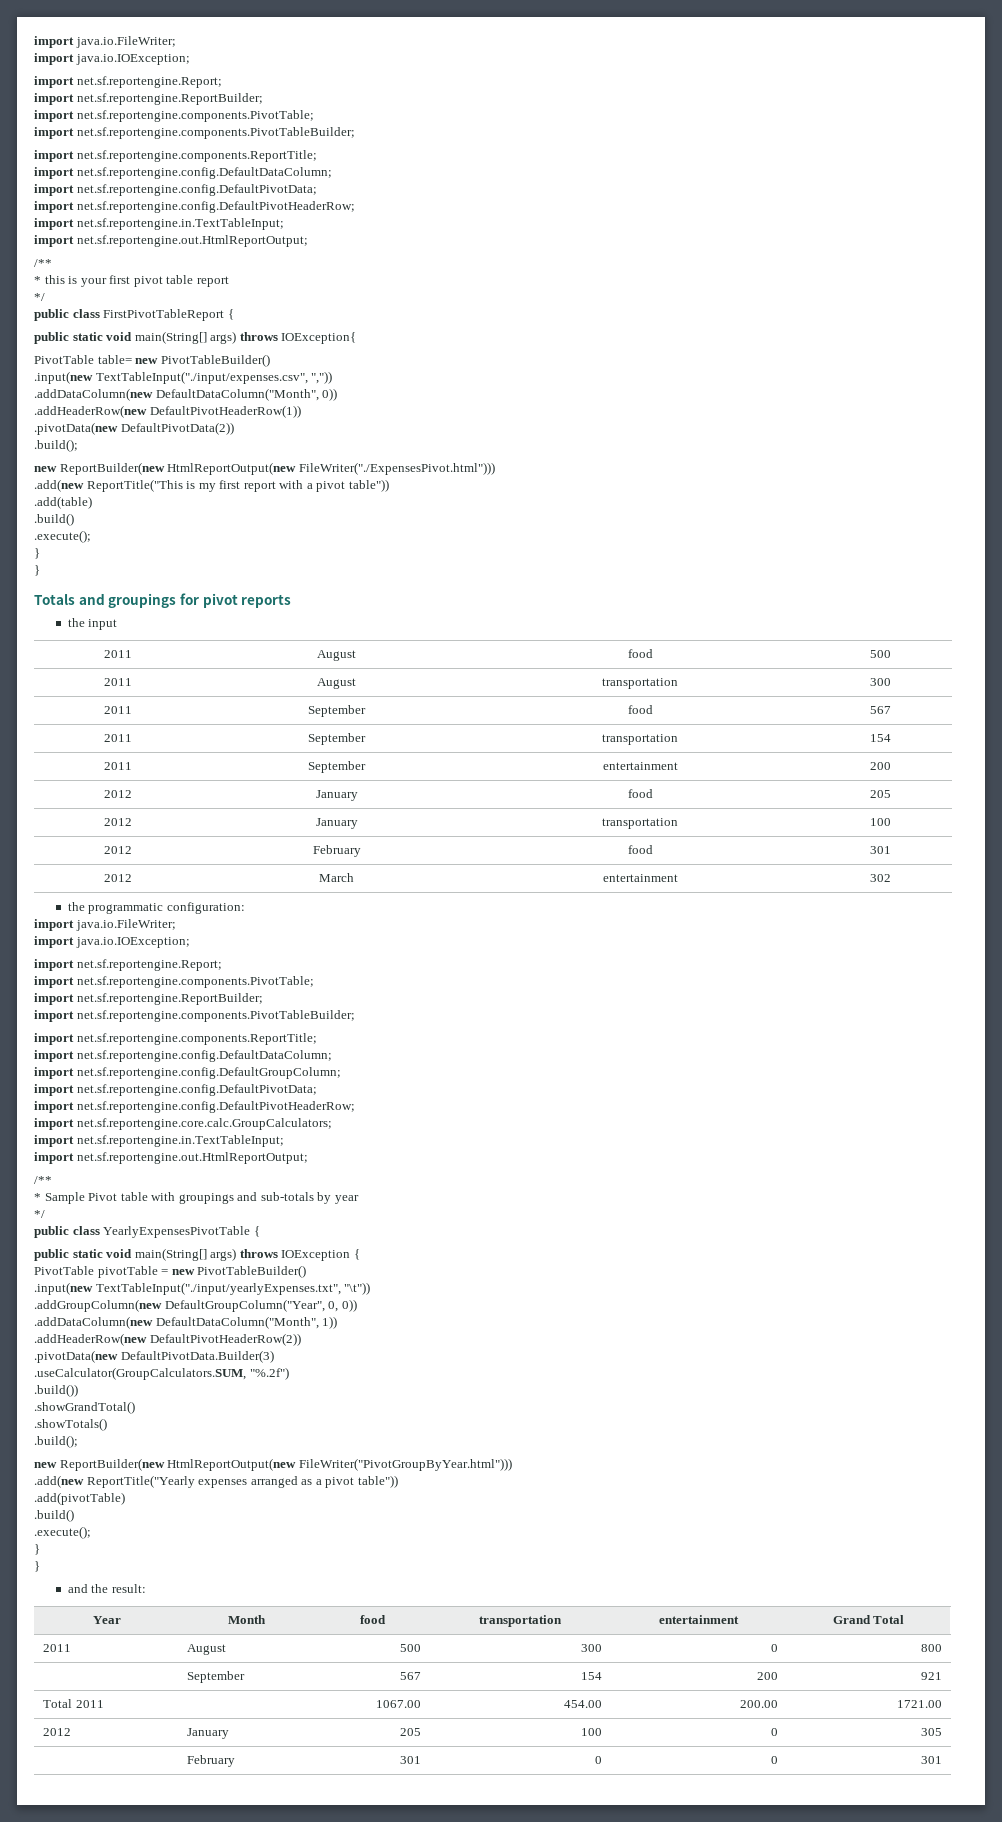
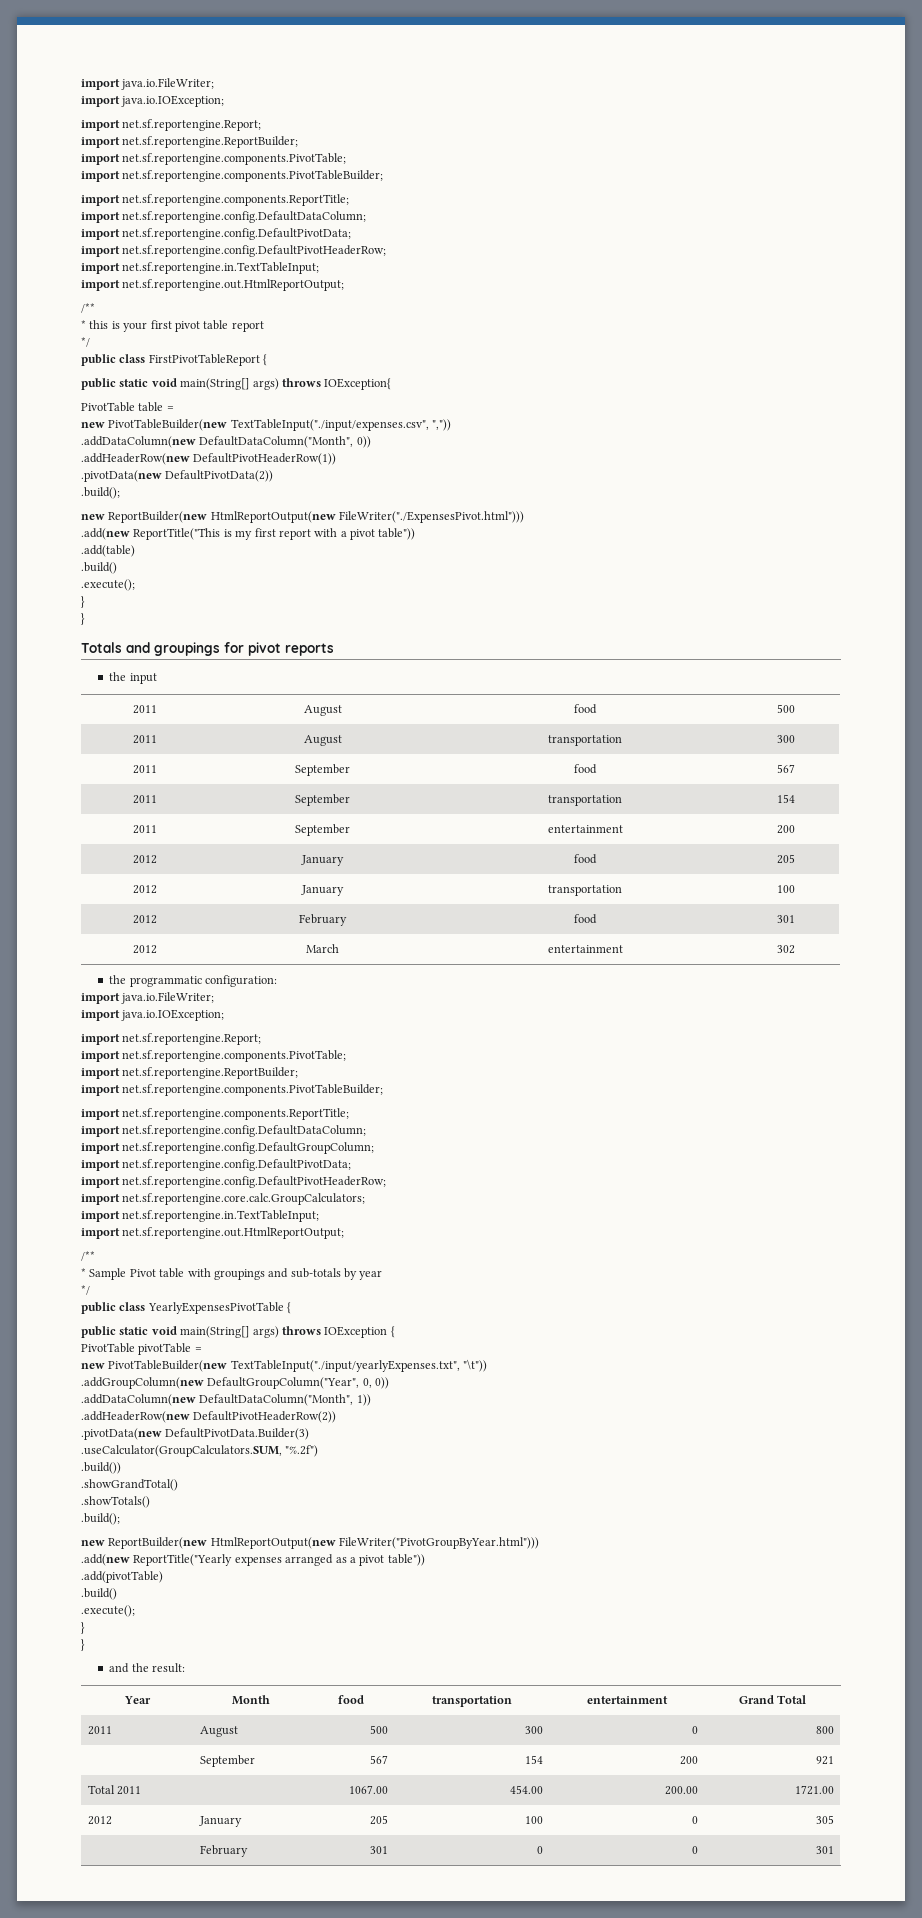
- PivotTable table= new PivotTableBuilder()
- .input(new TextTableInput("./input/expenses.csv", ","))
+ PivotTable table =
+ new PivotTableBuilder(new TextTableInput("./input/expenses.csv", ","))
- PivotTable pivotTable = new PivotTableBuilder()
- .input(new TextTableInput("./input/yearlyExpenses.txt", "\t"))
+ PivotTable pivotTable =
+ new PivotTableBuilder(new TextTableInput("./input/yearlyExpenses.txt", "\t"))

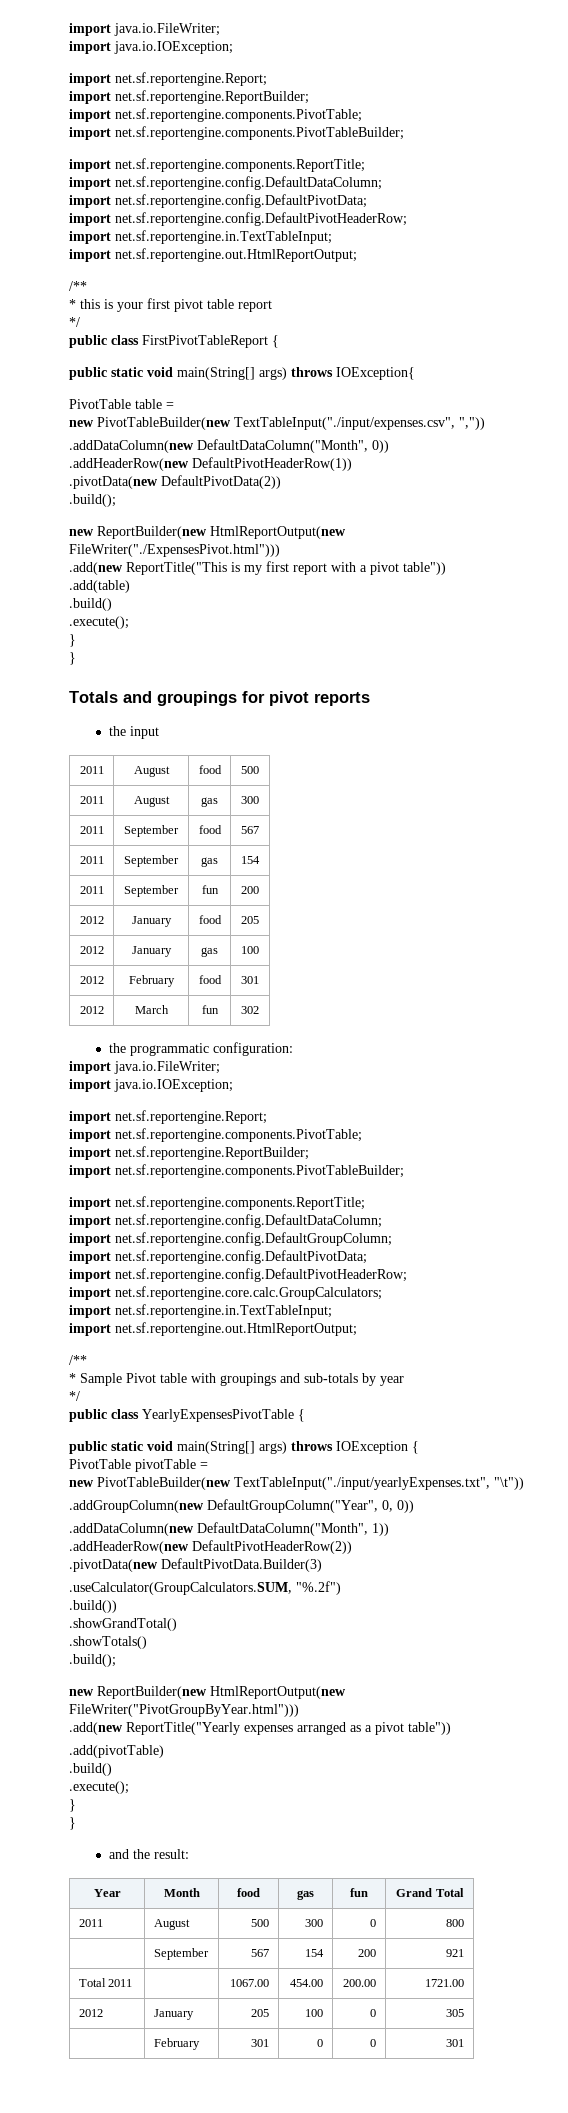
- 2011 | August | transportation | 300
+ 2011 | August | gas | 300
- 2011 | September | transportation | 154
+ 2011 | September | gas | 154
- 2011 | September | entertainment | 200
+ 2011 | September | fun | 200
- 2012 | January | transportation | 100
+ 2012 | January | gas | 100
- 2012 | March | entertainment | 302
+ 2012 | March | fun | 302
- Year | Month | food | transportation | entertainment | Grand Total
+ Year | Month | food | gas | fun | Grand Total

